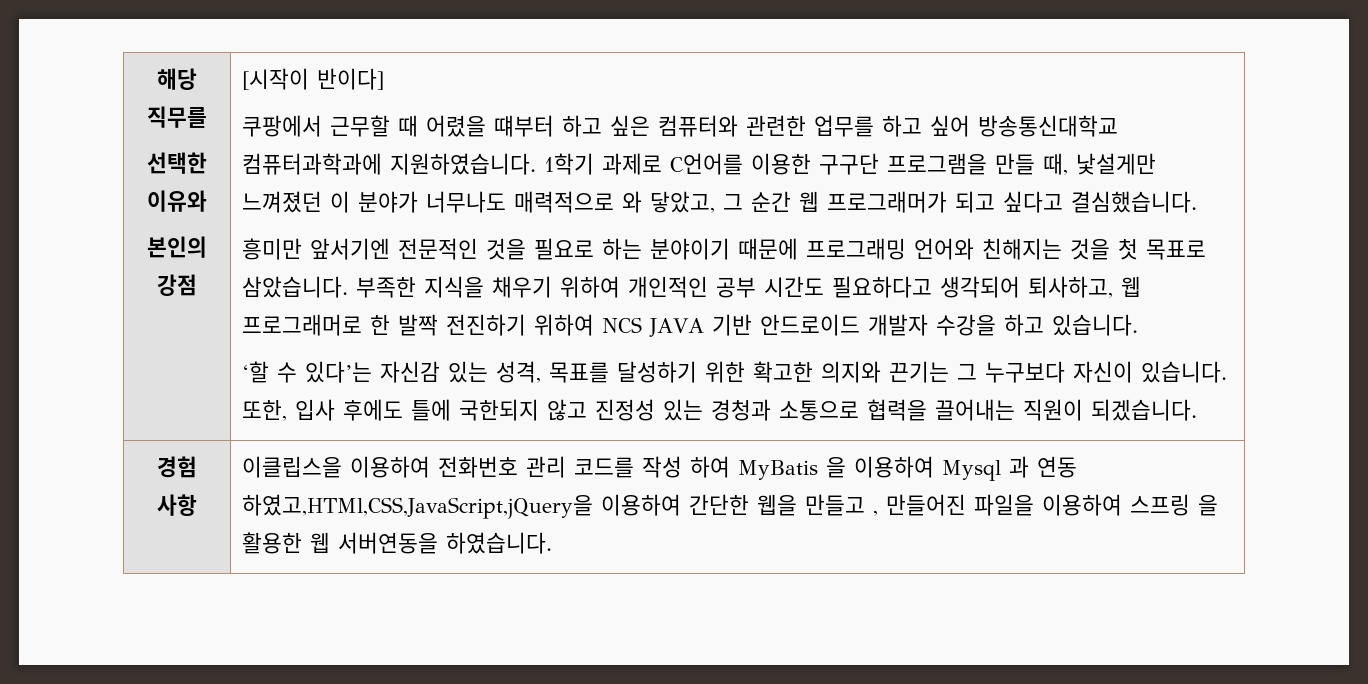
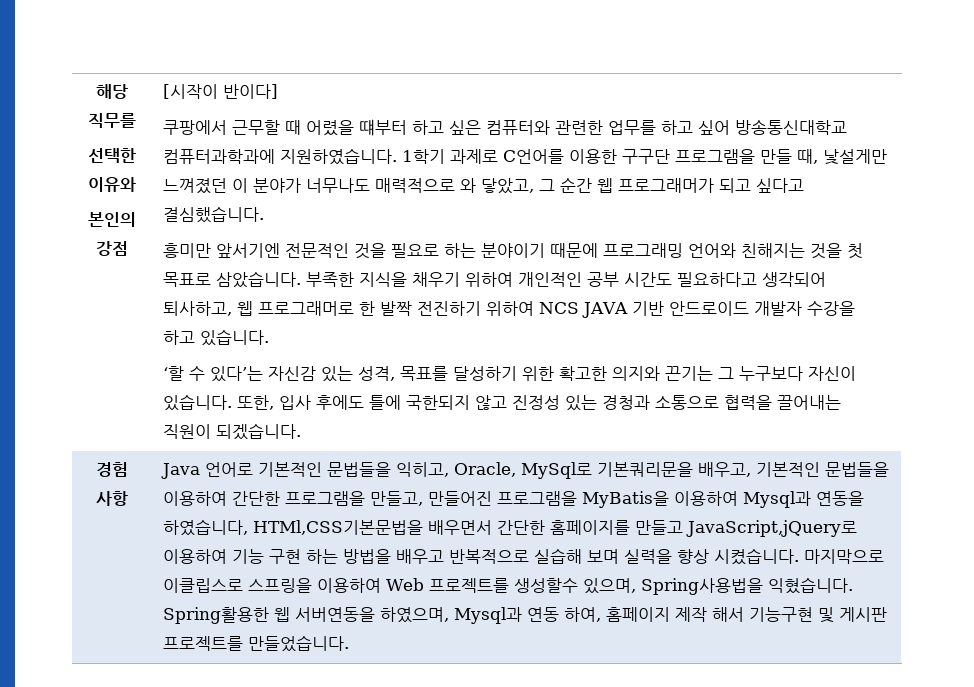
- 이클립스을 이용하여 전화번호 관리 코드를 작성 하여 MyBatis 을 이용하여 Mysql 과 연동 하였고,HTMl,CSS,JavaScript,jQuery을 이용하여 간단한 웹을 만들고 , 만들어진 파일을 이용하여 스프링 을 활용한 웹 서버연동을 하였습니다.
+ Java 언어로 기본적인 문법들을 익히고, Oracle, MySql로 기본쿼리문을 배우고, 기본적인 문법들을 이용하여 간단한 프로그램을 만들고, 만들어진 프로그램을 MyBatis을 이용하여 Mysql과 연동을 하였습니다, HTMl,CSS기본문법을 배우면서 간단한 홈페이지를 만들고 JavaScript,jQuery로 이용하여 기능 구현 하는 방법을 배우고 반복적으로 실습해 보며 실력을 향상 시켰습니다. 마지막으로 이클립스로 스프링을 이용하여 Web 프로젝트를 생성할수 있으며, Spring사용법을 익혔습니다. Spring활용한 웹 서버연동을 하였으며, Mysql과 연동 하여, 홈페이지 제작 해서 기능구현 및 게시판 프로젝트를 만들었습니다.

